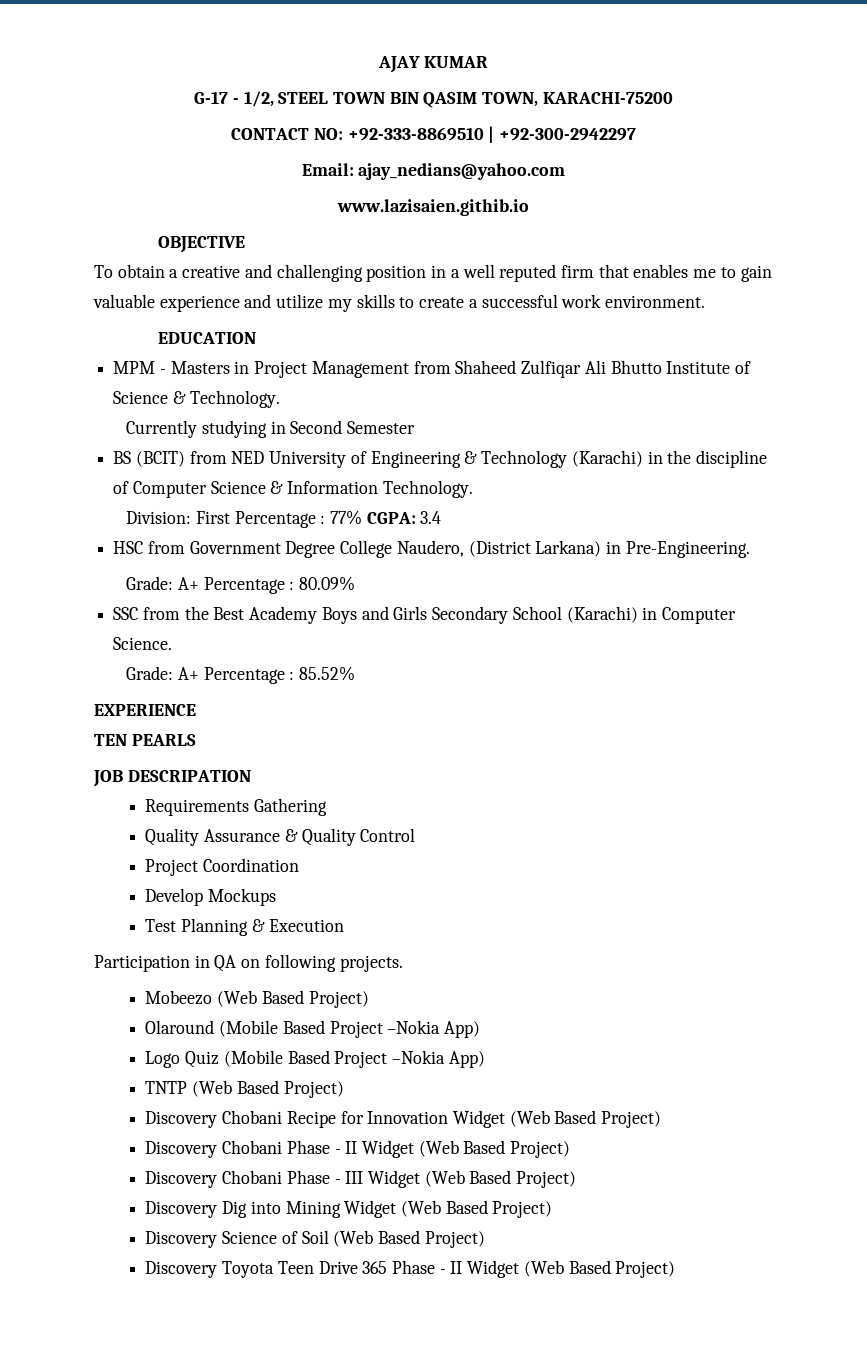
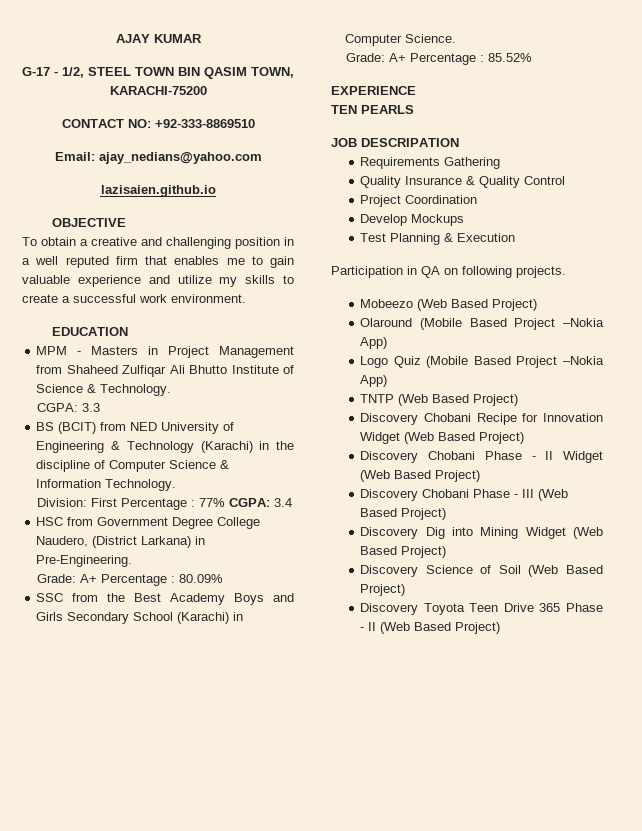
- CONTACT NO: +92-333-8869510 | +92-300-2942297
+ CONTACT NO: +92-333-8869510
- www.lazisaien.githib.io
+ lazisaien.github.io
- Currently studying in Second Semester
+ CGPA: 3.3
- Quality Assurance & Quality Control
+ Quality Insurance & Quality Control
- Discovery Chobani Phase - III Widget (Web Based Project)
+ Discovery Chobani Phase - III (Web Based Project)
- Discovery Toyota Teen Drive 365 Phase - II Widget (Web Based Project)
+ Discovery Toyota Teen Drive 365 Phase - II (Web Based Project)

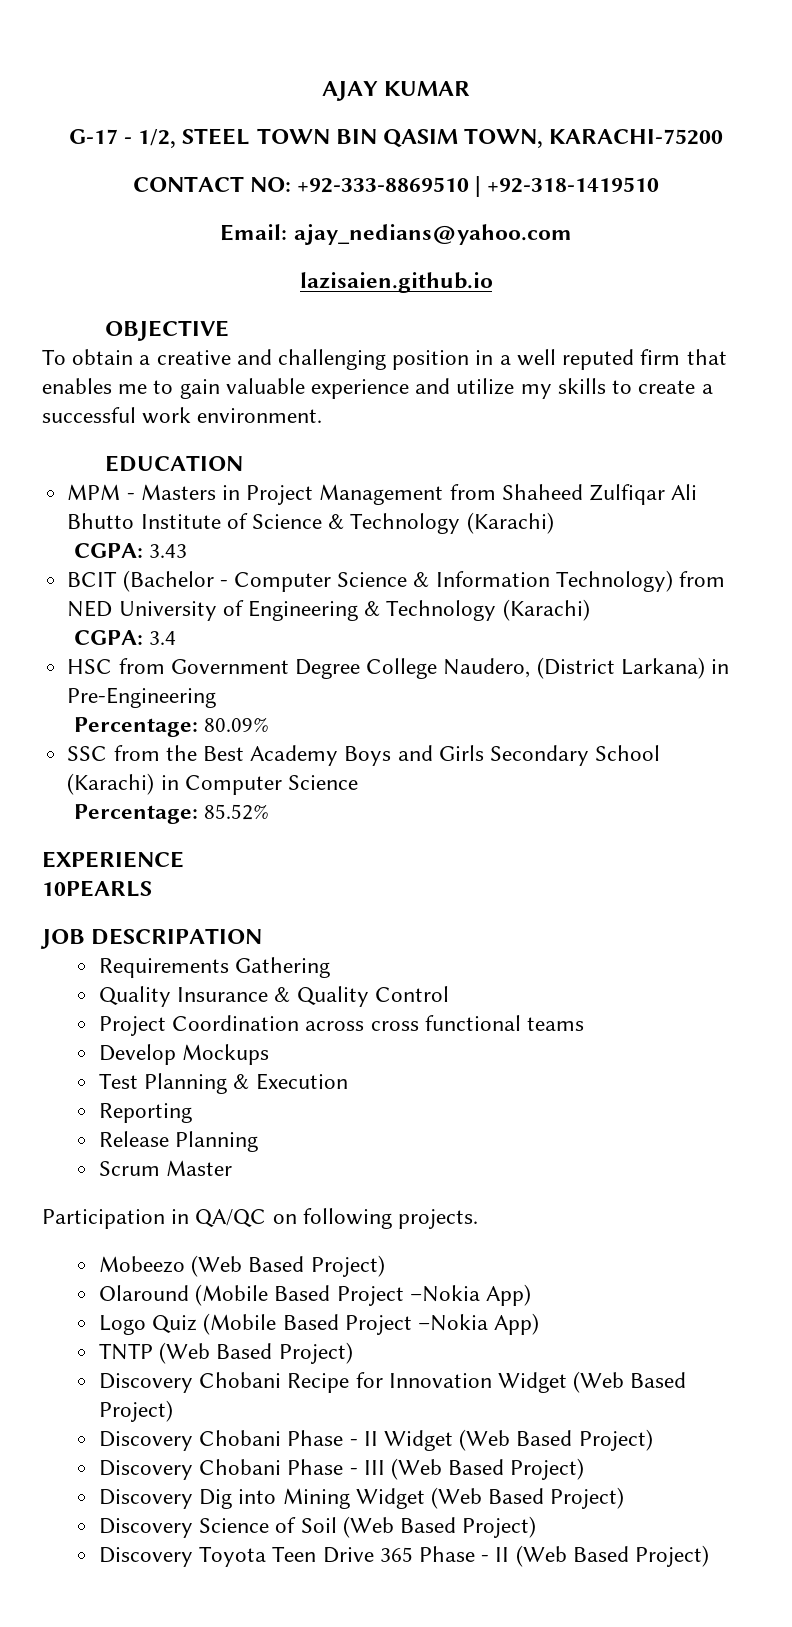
- CONTACT NO: +92-333-8869510
+ CONTACT NO: +92-333-8869510 | +92-318-1419510
- MPM - Masters in Project Management from Shaheed Zulfiqar Ali Bhutto Institute of Science & Technology.
- CGPA: 3.3
- BS (BCIT) from NED University of Engineering & Technology (Karachi) in the discipline of Computer Science & Information Technology.
- Division: First Percentage : 77% CGPA: 3.4
+ MPM - Masters in Project Management from Shaheed Zulfiqar Ali Bhutto Institute of Science & Technology (Karachi)
+ CGPA: 3.43
+ BCIT (Bachelor - Computer Science & Information Technology) from NED University of Engineering & Technology (Karachi)
+ CGPA: 3.4
- HSC from Government Degree College Naudero, (District Larkana) in Pre-Engineering.
- Grade: A+ Percentage : 80.09%
+ HSC from Government Degree College Naudero, (District Larkana) in Pre-Engineering
+ Percentage: 80.09%
- SSC from the Best Academy Boys and Girls Secondary School (Karachi) in Computer Science.
- Grade: A+ Percentage : 85.52%
+ SSC from the Best Academy Boys and Girls Secondary School (Karachi) in Computer Science
+ Percentage: 85.52%
- TEN PEARLS
+ 10PEARLS
- Project Coordination
+ Project Coordination across cross functional teams
+ Reporting
+ Release Planning
+ Scrum Master
- Participation in QA on following projects.
+ Participation in QA/QC on following projects.

